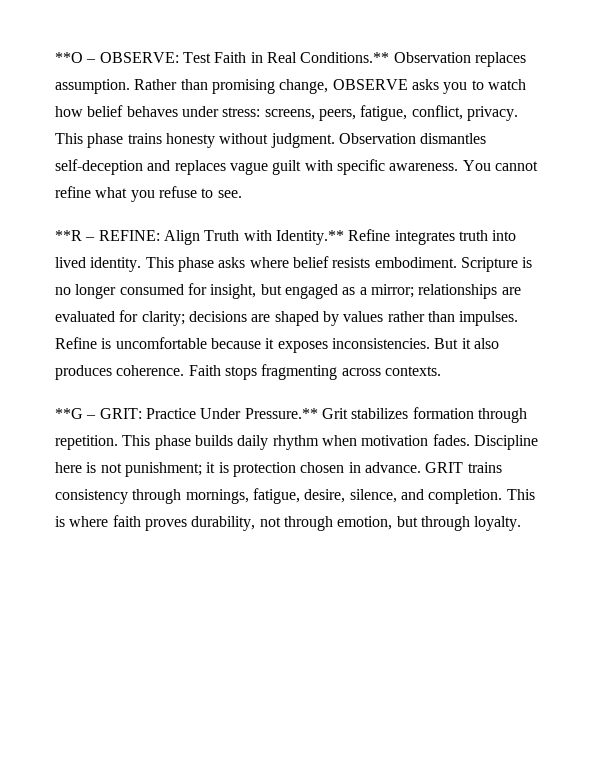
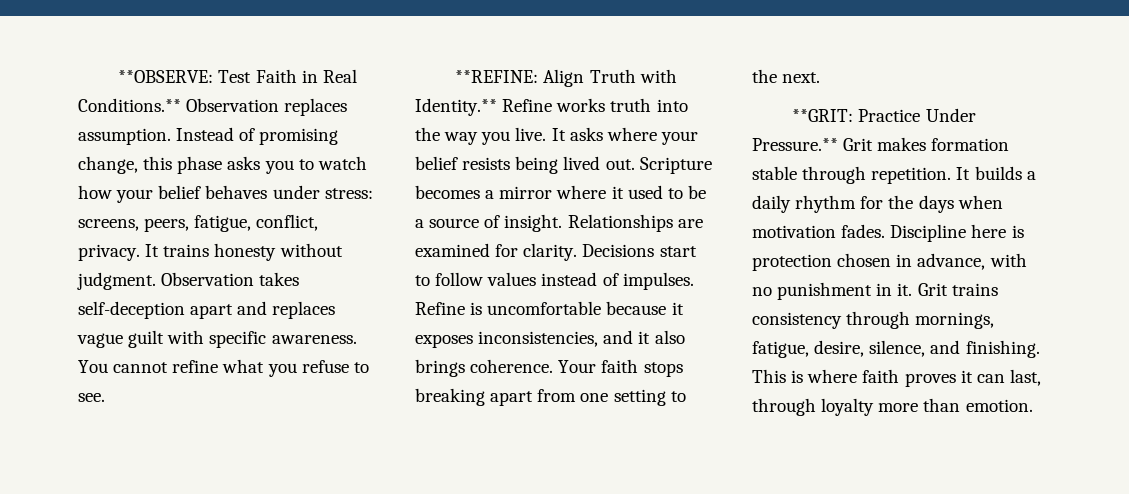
- **O – OBSERVE: Test Faith in Real Conditions.** Observation replaces assumption.
+ **OBSERVE: Test Faith in Real Conditions.** Observation replaces assumption.
- Rather than promising change, OBSERVE asks you to watch how belief behaves under stress: screens, peers, fatigue, conflict, privacy.
+ Instead of promising change, this phase asks you to watch how your belief behaves under stress: screens, peers, fatigue, conflict, privacy.
- This phase trains honesty without judgment.
+ It trains honesty without judgment.
- Observation dismantles self-deception and replaces vague guilt with specific awareness.
+ Observation takes self-deception apart and replaces vague guilt with specific awareness.
- **R – REFINE: Align Truth with Identity.** Refine integrates truth into lived identity. This phase asks where belief resists embodiment. Scripture is no longer consumed for insight, but engaged as a mirror; relationships are evaluated for clarity; decisions are shaped by values rather than impulses.
+ **REFINE: Align Truth with Identity.** Refine works truth into the way you live. It asks where your belief resists being lived out. Scripture becomes a mirror where it used to be a source of insight. Relationships are examined for clarity. Decisions start to follow values instead of impulses.
- Refine is uncomfortable because it exposes inconsistencies. But it also produces coherence. Faith stops fragmenting across contexts.
- **G – GRIT: Practice Under Pressure.** Grit stabilizes formation through repetition. This phase builds daily rhythm when motivation fades.
+ Refine is uncomfortable because it exposes inconsistencies, and it also brings coherence. Your faith stops breaking apart from one setting to the next.
+ **GRIT: Practice Under Pressure.** Grit makes formation stable through repetition. It builds a daily rhythm for the days when motivation fades.
- Discipline here is not punishment; it is protection chosen in advance. GRIT trains consistency through mornings, fatigue, desire, silence, and completion.
+ Discipline here is protection chosen in advance, with no punishment in it. Grit trains consistency through mornings, fatigue, desire, silence, and finishing.
- This is where faith proves durability, not through emotion, but through loyalty.
+ This is where faith proves it can last, through loyalty more than emotion.

